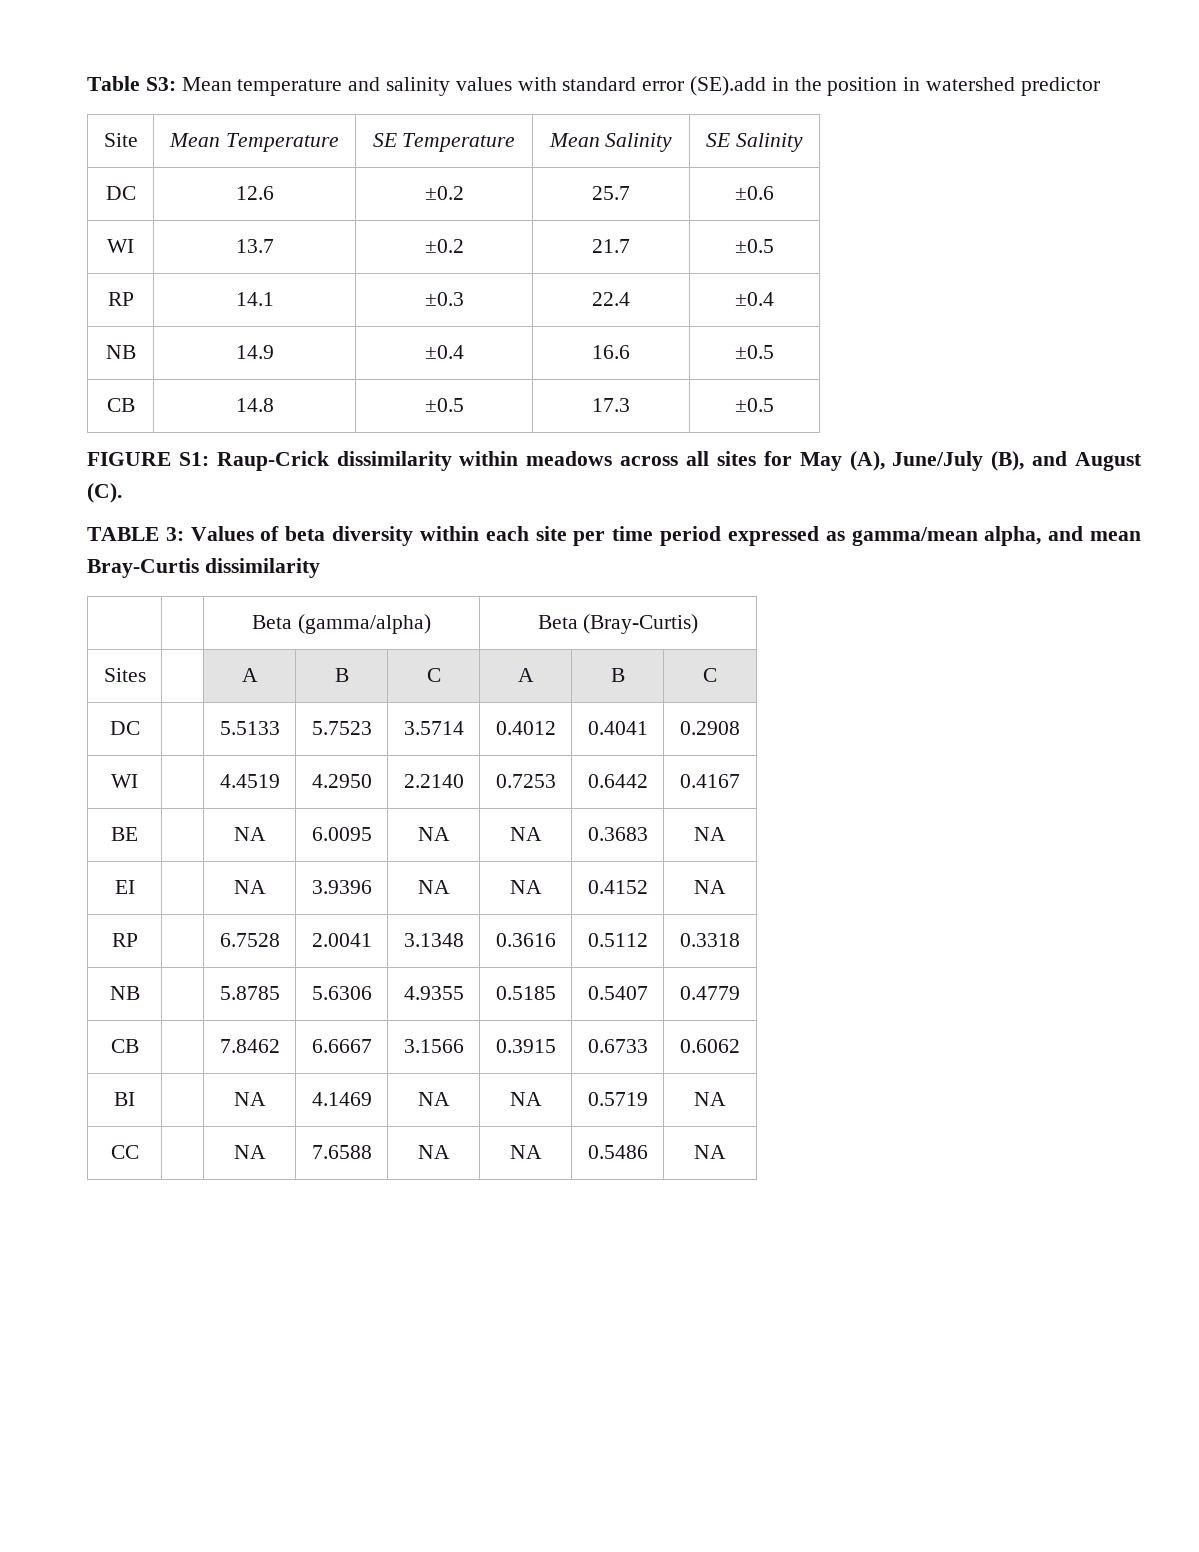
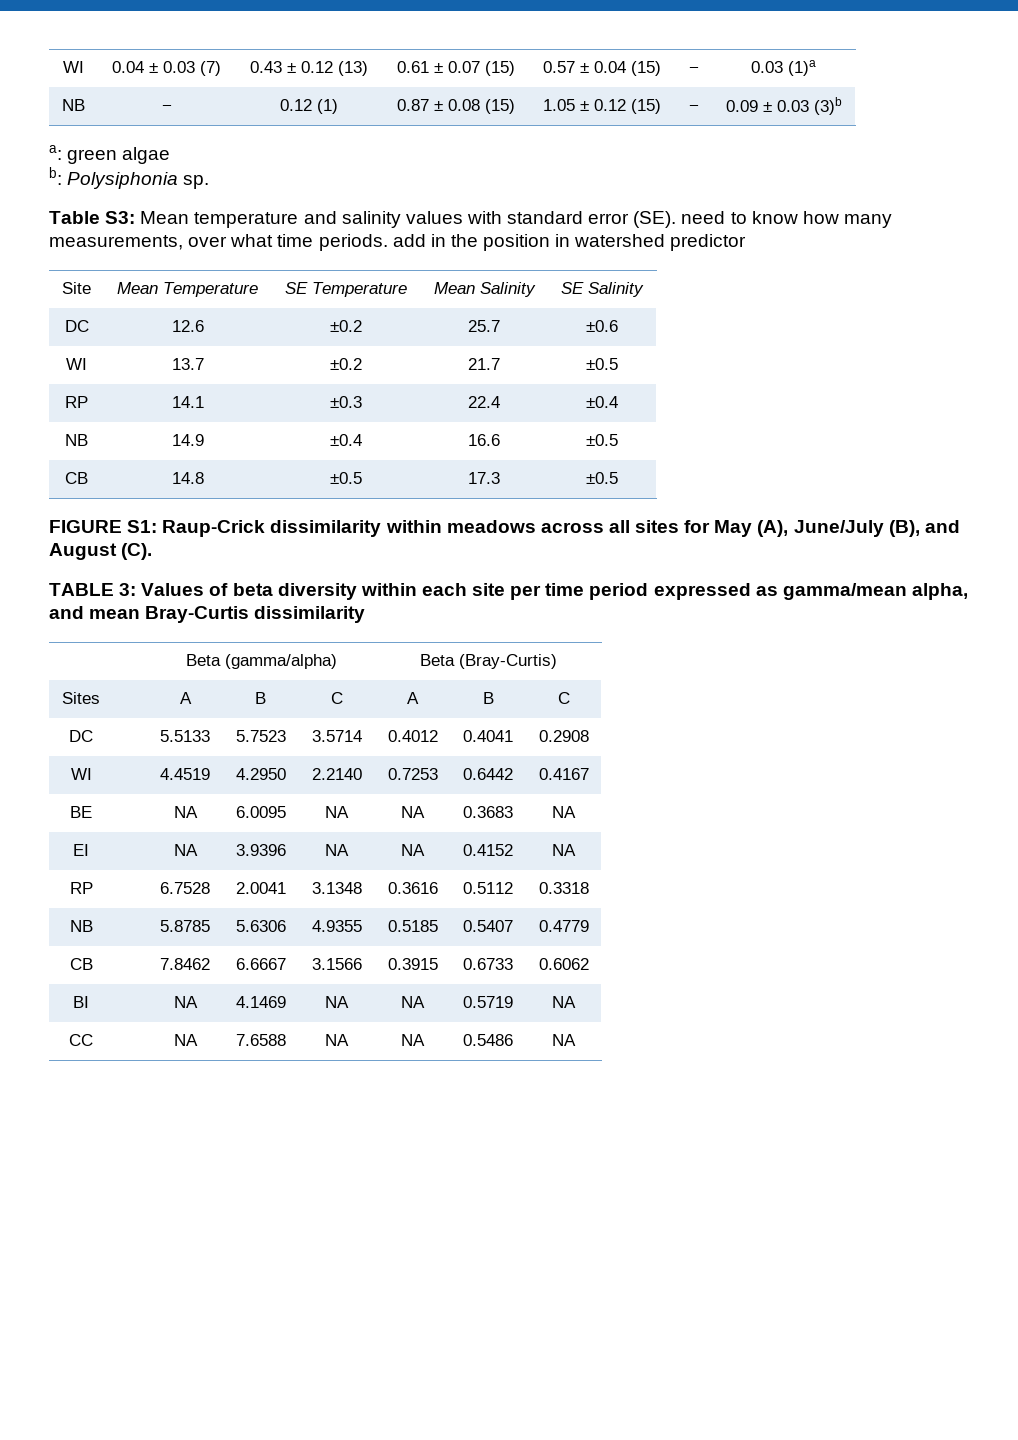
+ WI | 0.04 ± 0.03 (7) | 0.43 ± 0.12 (13) | 0.61 ± 0.07 (15) | 0.57 ± 0.04 (15) | − | 0.03 (1)a
+ NB | − | 0.12 (1) | 0.87 ± 0.08 (15) | 1.05 ± 0.12 (15) | − | 0.09 ± 0.03 (3)b
+ a: green algae
+ b: Polysiphonia sp.
- Table S3: Mean temperature and salinity values with standard error (SE).add in the position in watershed predictor
+ Table S3: Mean temperature and salinity values with standard error (SE). need to know how many measurements, over what time periods. add in the position in watershed predictor

